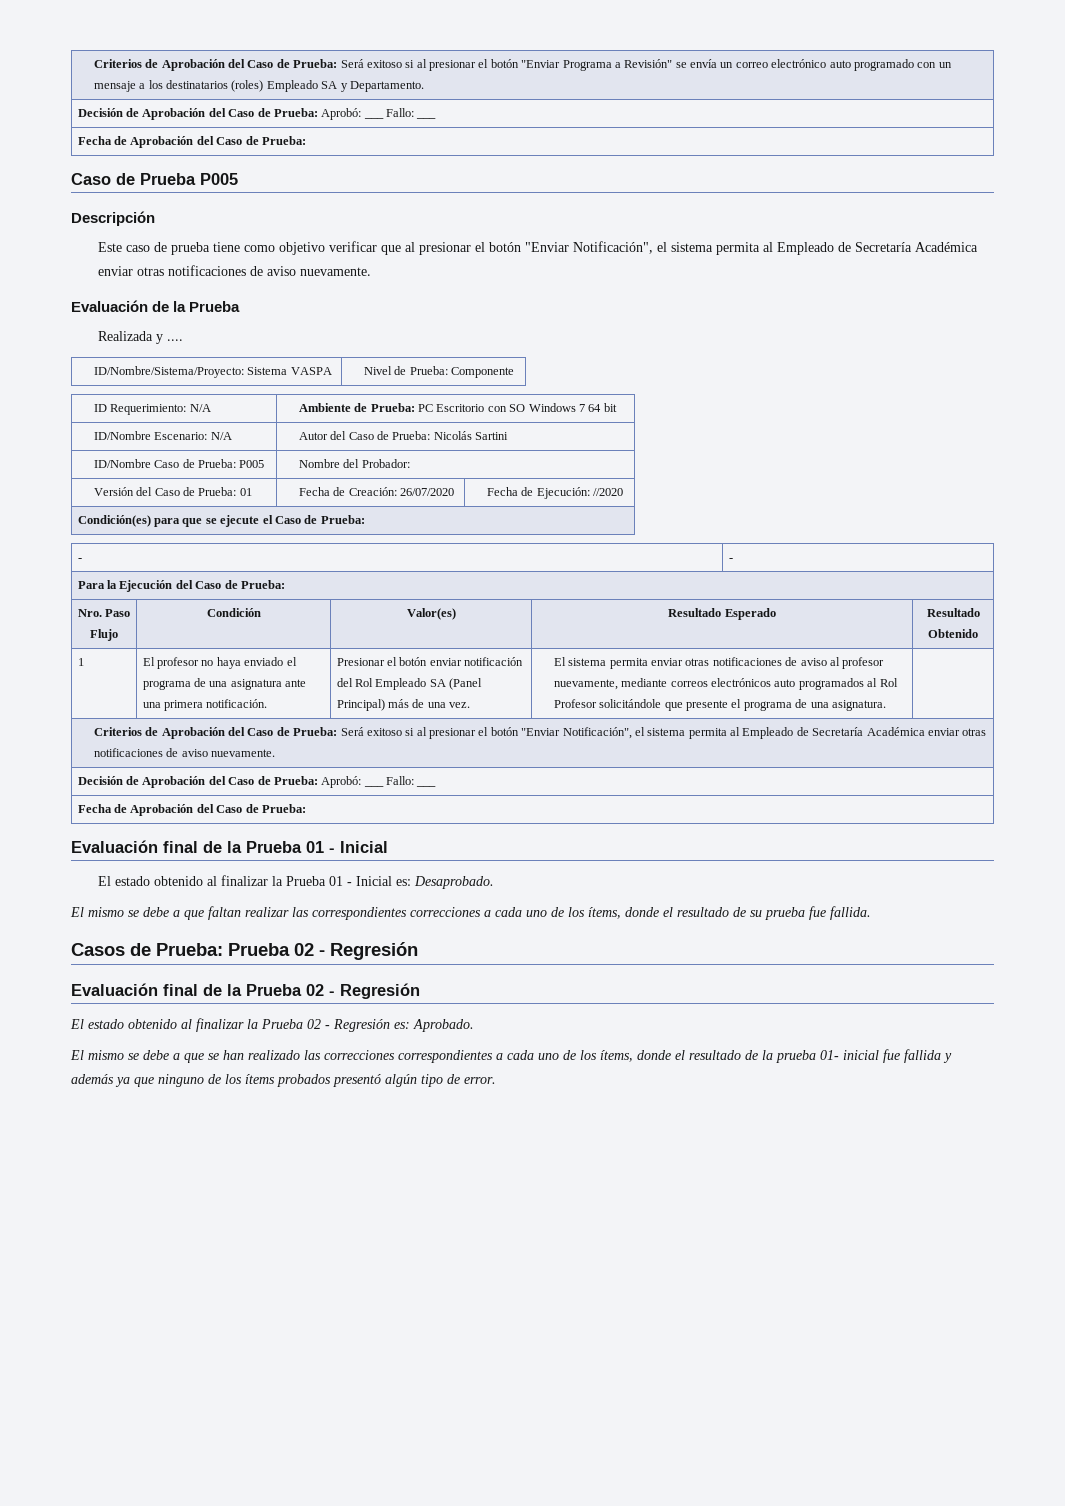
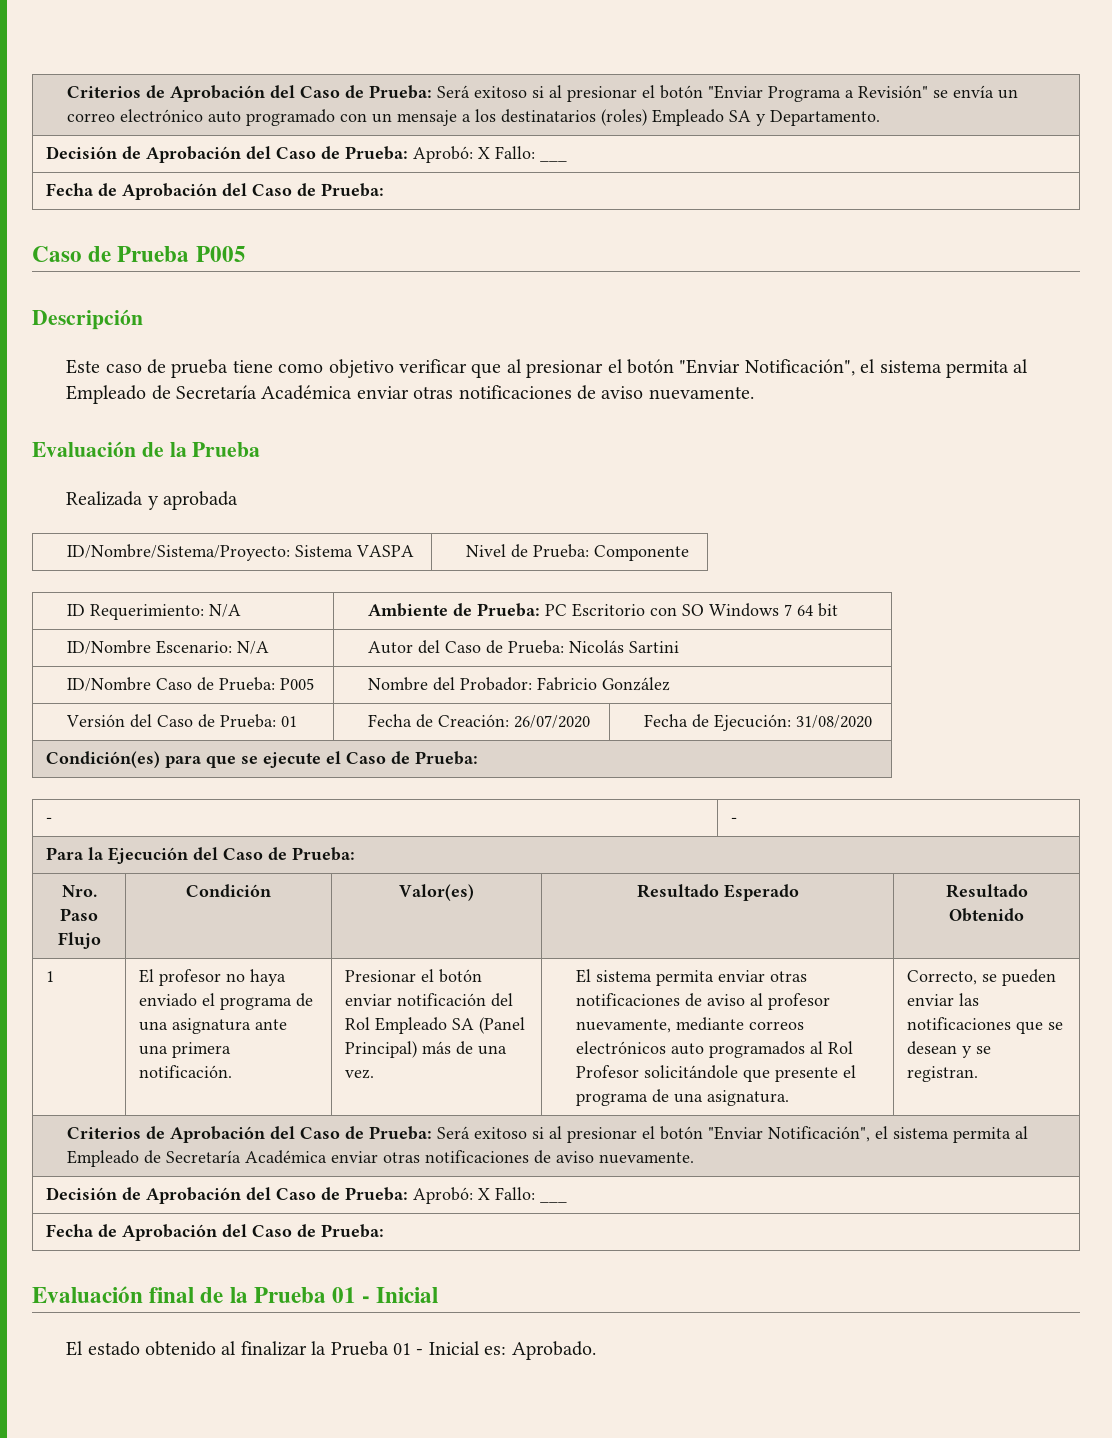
  Criterios de Aprobación del Caso de Prueba: Será exitoso si al presionar el botón "Enviar Programa a Revisión" se envía un correo electrónico auto programado con un mensaje a los destinatarios (roles) Empleado SA y Departamento.
- Decisión de Aprobación del Caso de Prueba: Aprobó: ___ Fallo: ___
+ Decisión de Aprobación del Caso de Prueba: Aprobó: X Fallo: ___
- Realizada y ....
+ Realizada y aprobada
- ID/Nombre Caso de Prueba: P005 | Nombre del Probador:
+ ID/Nombre Caso de Prueba: P005 | Nombre del Probador: Fabricio González
- Versión del Caso de Prueba: 01 | Fecha de Creación: 26/07/2020 | Fecha de Ejecución: //2020
+ Versión del Caso de Prueba: 01 | Fecha de Creación: 26/07/2020 | Fecha de Ejecución: 31/08/2020
+ Correcto, se pueden enviar las notificaciones que se desean y se registran.
  Criterios de Aprobación del Caso de Prueba: Será exitoso si al presionar el botón "Enviar Notificación", el sistema permita al Empleado de Secretaría Académica enviar otras notificaciones de aviso nuevamente.
- Decisión de Aprobación del Caso de Prueba: Aprobó: ___ Fallo: ___
+ Decisión de Aprobación del Caso de Prueba: Aprobó: X Fallo: ___
- El estado obtenido al finalizar la Prueba 01 - Inicial es: Desaprobado.
- El mismo se debe a que faltan realizar las correspondientes correcciones a cada uno de los ítems, donde el resultado de su prueba fue fallida.
- Casos de Prueba: Prueba 02 - Regresión
- Evaluación final de la Prueba 02 - Regresión
- El estado obtenido al finalizar la Prueba 02 - Regresión es: Aprobado.
- El mismo se debe a que se han realizado las correcciones correspondientes a cada uno de los ítems, donde el resultado de la prueba 01- inicial fue fallida y además ya que ninguno de los ítems probados presentó algún tipo de error.
+ El estado obtenido al finalizar la Prueba 01 - Inicial es: Aprobado.

